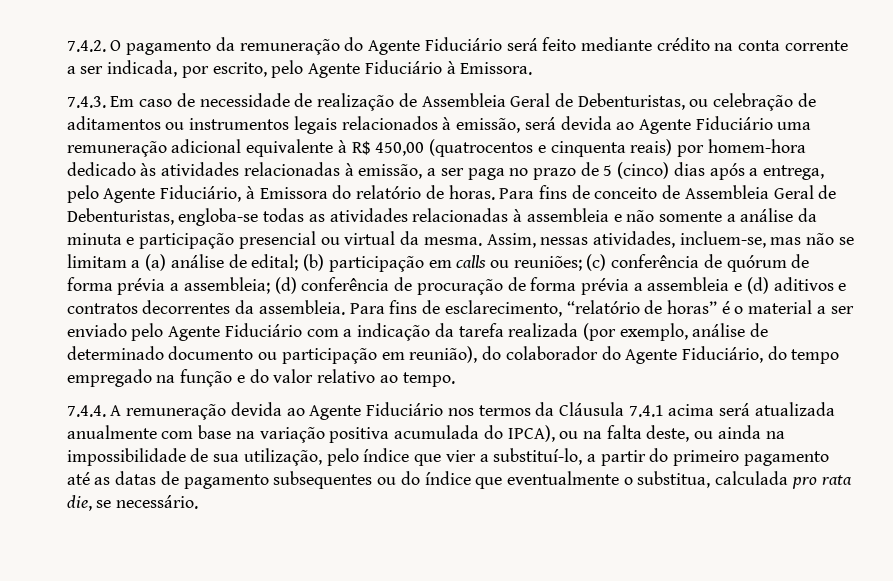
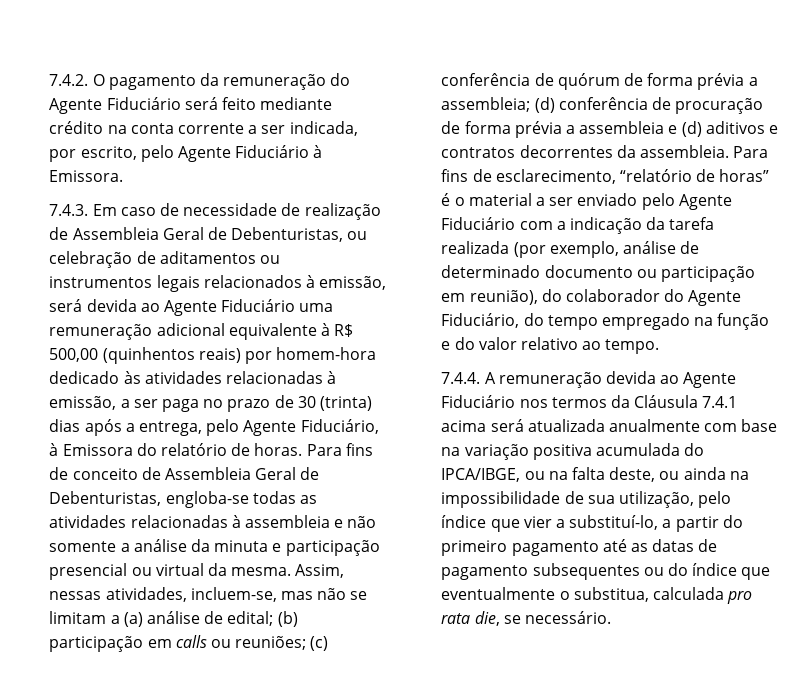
- 7.4.3. Em caso de necessidade de realização de Assembleia Geral de Debenturistas, ou celebração de aditamentos ou instrumentos legais relacionados à emissão, será devida ao Agente Fiduciário uma remuneração adicional equivalente à R$ 450,00 (quatrocentos e cinquenta reais) por homem-hora dedicado às atividades relacionadas à emissão, a ser paga no prazo de 5 (cinco) dias após a entrega, pelo Agente Fiduciário, à Emissora do relatório de horas.
+ 7.4.3. Em caso de necessidade de realização de Assembleia Geral de Debenturistas, ou celebração de aditamentos ou instrumentos legais relacionados à emissão, será devida ao Agente Fiduciário uma remuneração adicional equivalente à R$ 500,00 (quinhentos reais) por homem-hora dedicado às atividades relacionadas à emissão, a ser paga no prazo de 30 (trinta) dias após a entrega, pelo Agente Fiduciário, à Emissora do relatório de horas.
- 7.4.4. A remuneração devida ao Agente Fiduciário nos termos da Cláusula 7.4.1 acima será atualizada anualmente com base na variação positiva acumulada do IPCA), ou na falta deste, ou ainda na impossibilidade de sua utilização, pelo índice que vier a substituí-lo, a partir do primeiro pagamento até as datas de pagamento subsequentes ou do índice que eventualmente o substitua, calculada pro rata die, se necessário.
+ 7.4.4. A remuneração devida ao Agente Fiduciário nos termos da Cláusula 7.4.1 acima será atualizada anualmente com base na variação positiva acumulada do IPCA/IBGE, ou na falta deste, ou ainda na impossibilidade de sua utilização, pelo índice que vier a substituí-lo, a partir do primeiro pagamento até as datas de pagamento subsequentes ou do índice que eventualmente o substitua, calculada pro rata die, se necessário.

